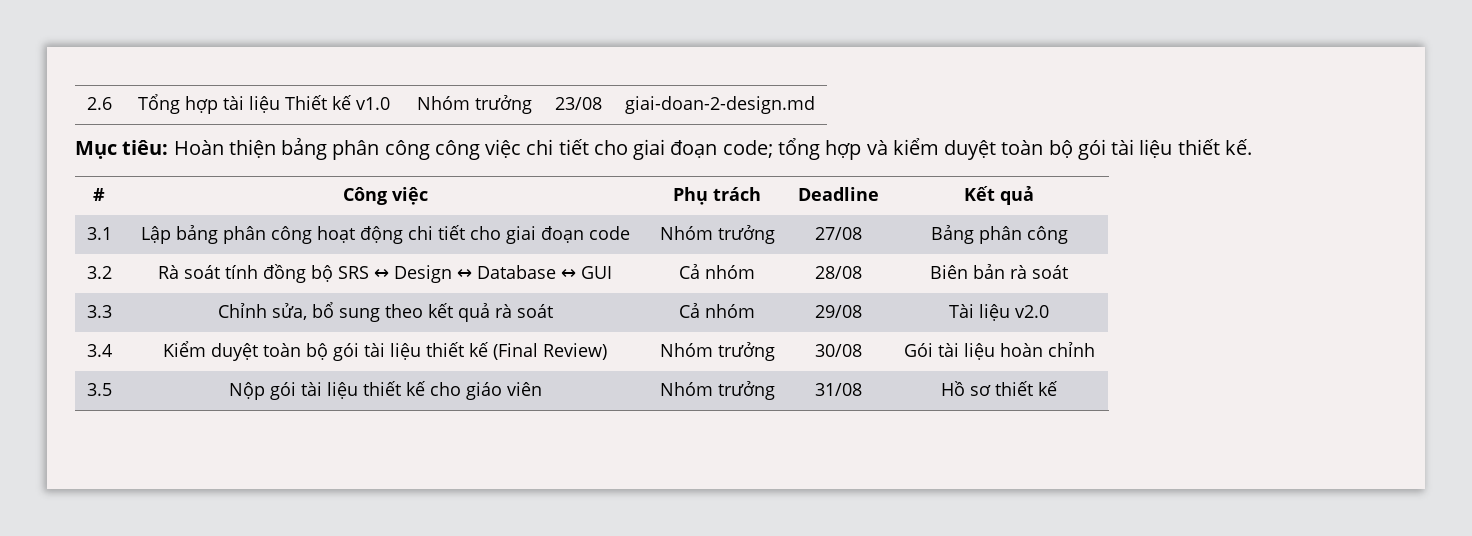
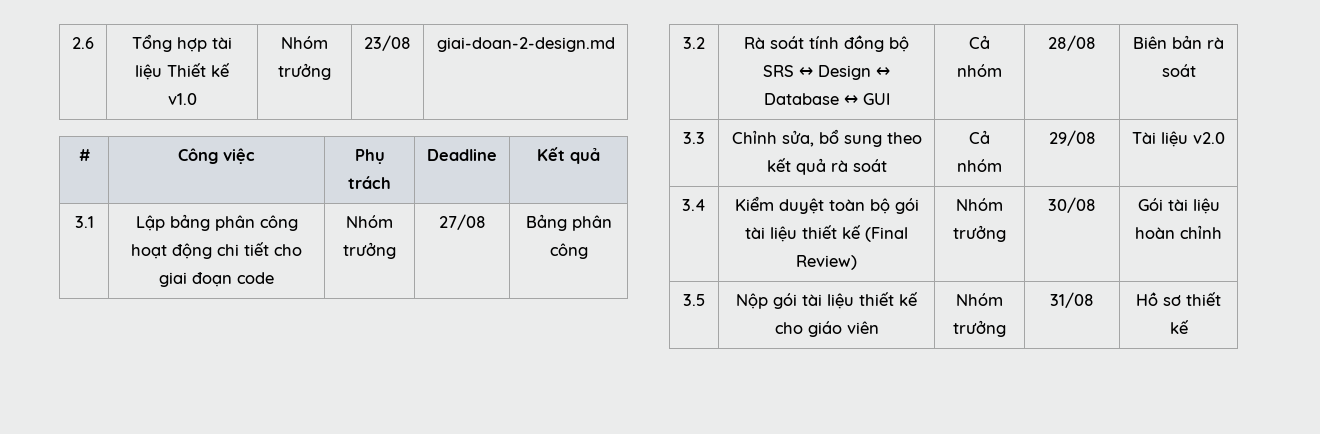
- Mục tiêu: Hoàn thiện bảng phân công công việc chi tiết cho giai đoạn code; tổng hợp và kiểm duyệt toàn bộ gói tài liệu thiết kế.

